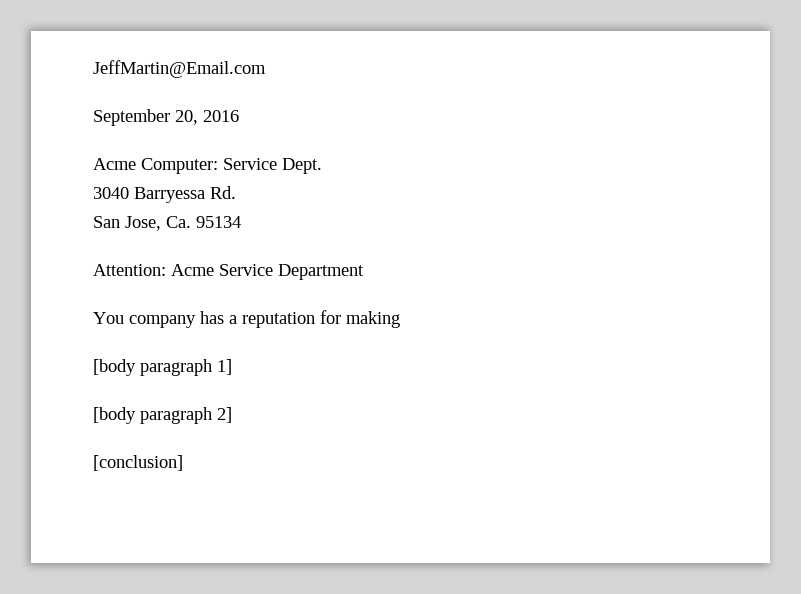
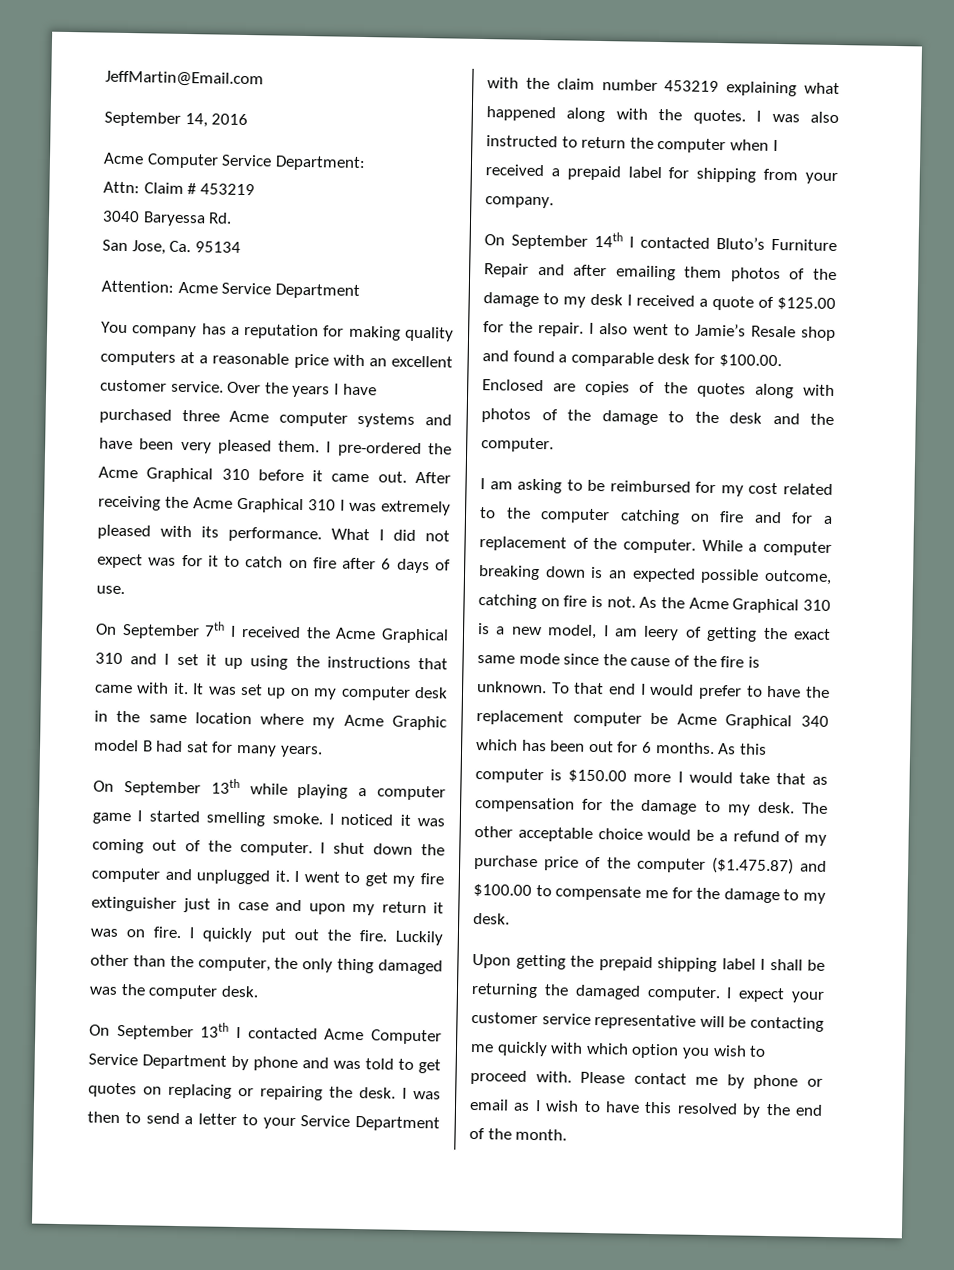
- September 20, 2016
+ September 14, 2016
- Acme Computer: Service Dept.
+ Acme Computer Service Department:
+ Attn: Claim # 453219
- 3040 Barryessa Rd.
+ 3040 Baryessa Rd.
- You company has a reputation for making
- [body paragraph 1]
- [body paragraph 2]
- [conclusion]
+ You company has a reputation for making quality computers at a reasonable price with an excellent customer service. Over the years I have purchased three Acme computer systems and have been very pleased them. I pre-ordered the Acme Graphical 310 before it came out. After receiving the Acme Graphical 310 I was extremely pleased with its performance. What I did not expect was for it to catch on fire after 6 days of use.
+ On September 7th I received the Acme Graphical 310 and I set it up using the instructions that came with it. It was set up on my computer desk in the same location where my Acme Graphic model B had sat for many years.
+ On September 13th while playing a computer game I started smelling smoke. I noticed it was coming out of the computer. I shut down the computer and unplugged it. I went to get my fire extinguisher just in case and upon my return it was on fire. I quickly put out the fire. Luckily other than the computer, the only thing damaged was the computer desk.
+ On September 13th I contacted Acme Computer Service Department by phone and was told to get quotes on replacing or repairing the desk. I was then to send a letter to your Service Department with the claim number 453219 explaining what happened along with the quotes. I was also instructed to return the computer when I received a prepaid label for shipping from your company.
+ On September 14th I contacted Bluto’s Furniture Repair and after emailing them photos of the damage to my desk I received a quote of $125.00 for the repair. I also went to Jamie’s Resale shop and found a comparable desk for $100.00. Enclosed are copies of the quotes along with photos of the damage to the desk and the computer.
+ I am asking to be reimbursed for my cost related to the computer catching on fire and for a replacement of the computer. While a computer breaking down is an expected possible outcome, catching on fire is not. As the Acme Graphical 310 is a new model, I am leery of getting the exact same mode since the cause of the fire is unknown. To that end I would prefer to have the replacement computer be Acme Graphical 340 which has been out for 6 months. As this computer is $150.00 more I would take that as compensation for the damage to my desk. The other acceptable choice would be a refund of my purchase price of the computer ($1.475.87) and $100.00 to compensate me for the damage to my desk.
+ Upon getting the prepaid shipping label I shall be returning the damaged computer. I expect your customer service representative will be contacting me quickly with which option you wish to proceed with. Please contact me by phone or email as I wish to have this resolved by the end of the month.

